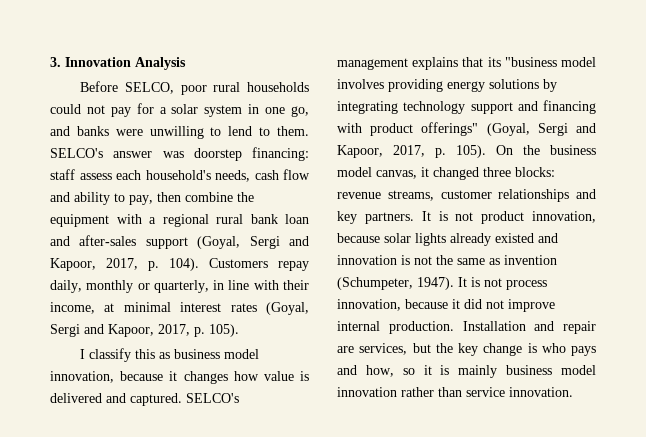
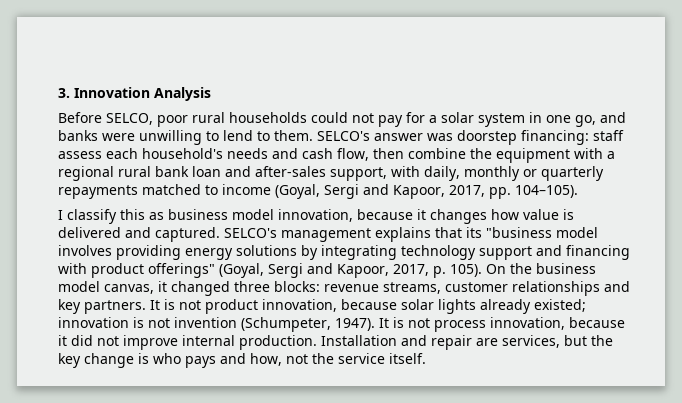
- SELCO's answer was doorstep financing: staff assess each household's needs, cash flow and ability to pay, then combine the equipment with a regional rural bank loan and after-sales support (Goyal, Sergi and Kapoor, 2017, p. 104). Customers repay daily, monthly or quarterly, in line with their income, at minimal interest rates (Goyal, Sergi and Kapoor, 2017, p. 105).
+ SELCO's answer was doorstep financing: staff assess each household's needs and cash flow, then combine the equipment with a regional rural bank loan and after-sales support, with daily, monthly or quarterly repayments matched to income (Goyal, Sergi and Kapoor, 2017, pp. 104–105).
- It is not product innovation, because solar lights already existed and innovation is not the same as invention (Schumpeter, 1947).
+ It is not product innovation, because solar lights already existed; innovation is not invention (Schumpeter, 1947).
- Installation and repair are services, but the key change is who pays and how, so it is mainly business model innovation rather than service innovation.
+ Installation and repair are services, but the key change is who pays and how, not the service itself.

